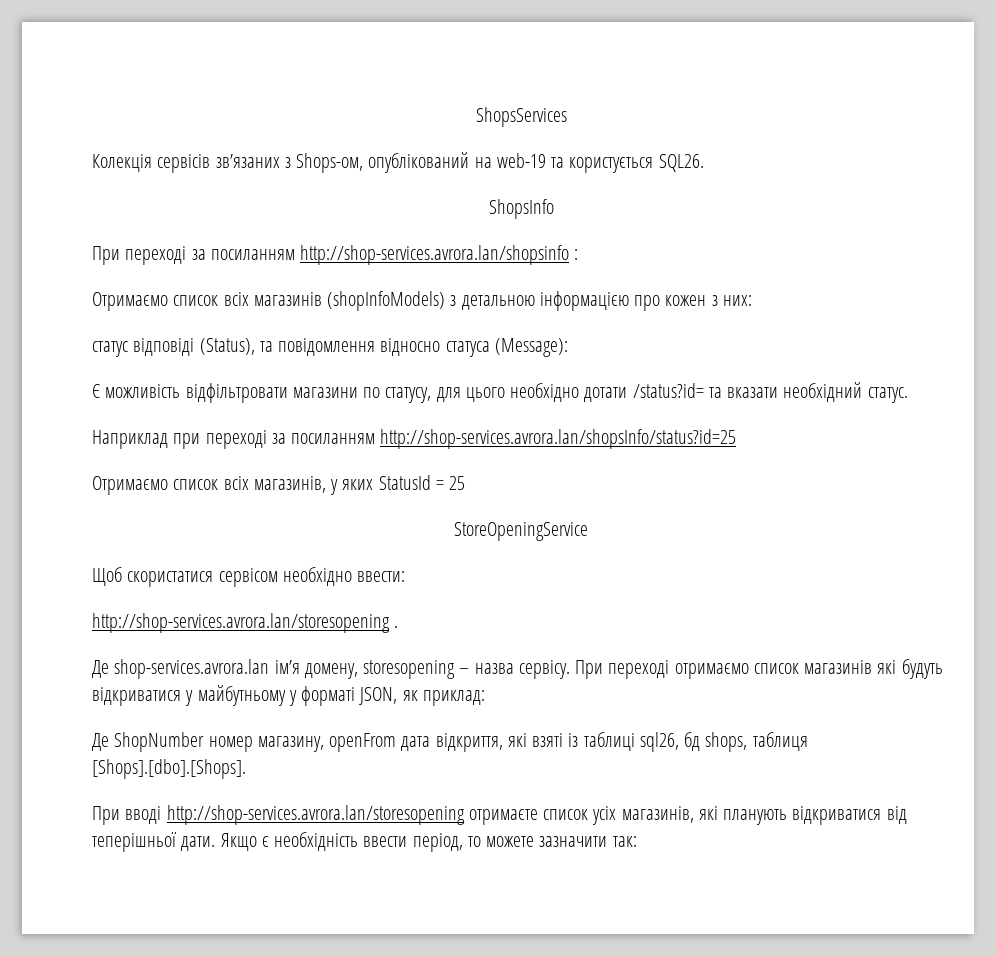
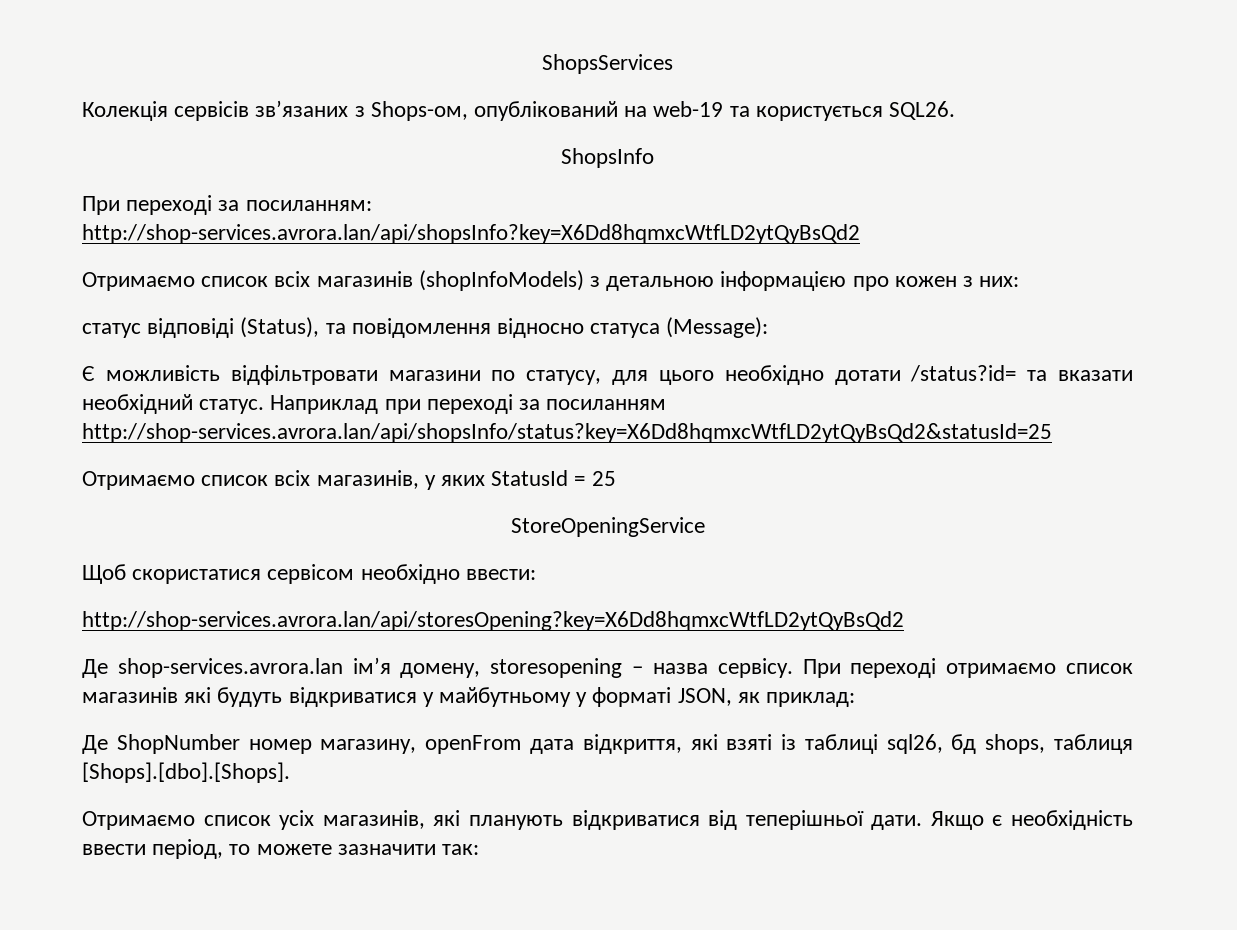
- При переході за посиланням http://shop-services.avrora.lan/shopsinfo :
+ При переході за посиланням: http://shop-services.avrora.lan/api/shopsInfo?key=X6Dd8hqmxcWtfLD2ytQyBsQd2
- Є можливість відфільтровати магазини по статусу, для цього необхідно дотати /status?id= та вказати необхідний статус.
- Наприклад при переході за посиланням http://shop-services.avrora.lan/shopsInfo/status?id=25
+ Є можливість відфільтровати магазини по статусу, для цього необхідно дотати /status?id= та вказати необхідний статус. Наприклад при переході за посиланням http://shop-services.avrora.lan/api/shopsInfo/status?key=X6Dd8hqmxcWtfLD2ytQyBsQd2&statusId=25
- http://shop-services.avrora.lan/storesopening .
+ http://shop-services.avrora.lan/api/storesOpening?key=X6Dd8hqmxcWtfLD2ytQyBsQd2
- При вводі http://shop-services.avrora.lan/storesopening отримаєте список усіх магазинів, які планують відкриватися від теперішньої дати.
+ Отримаємо список усіх магазинів, які планують відкриватися від теперішньої дати.

